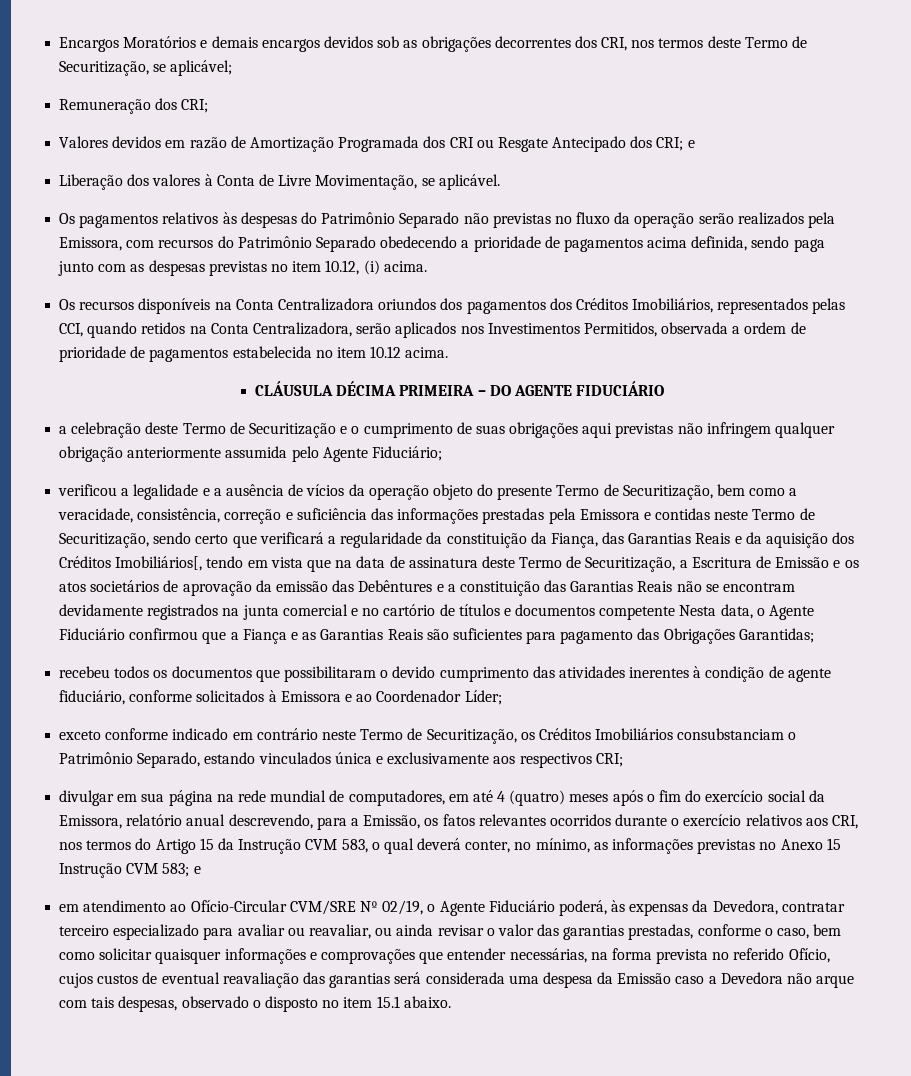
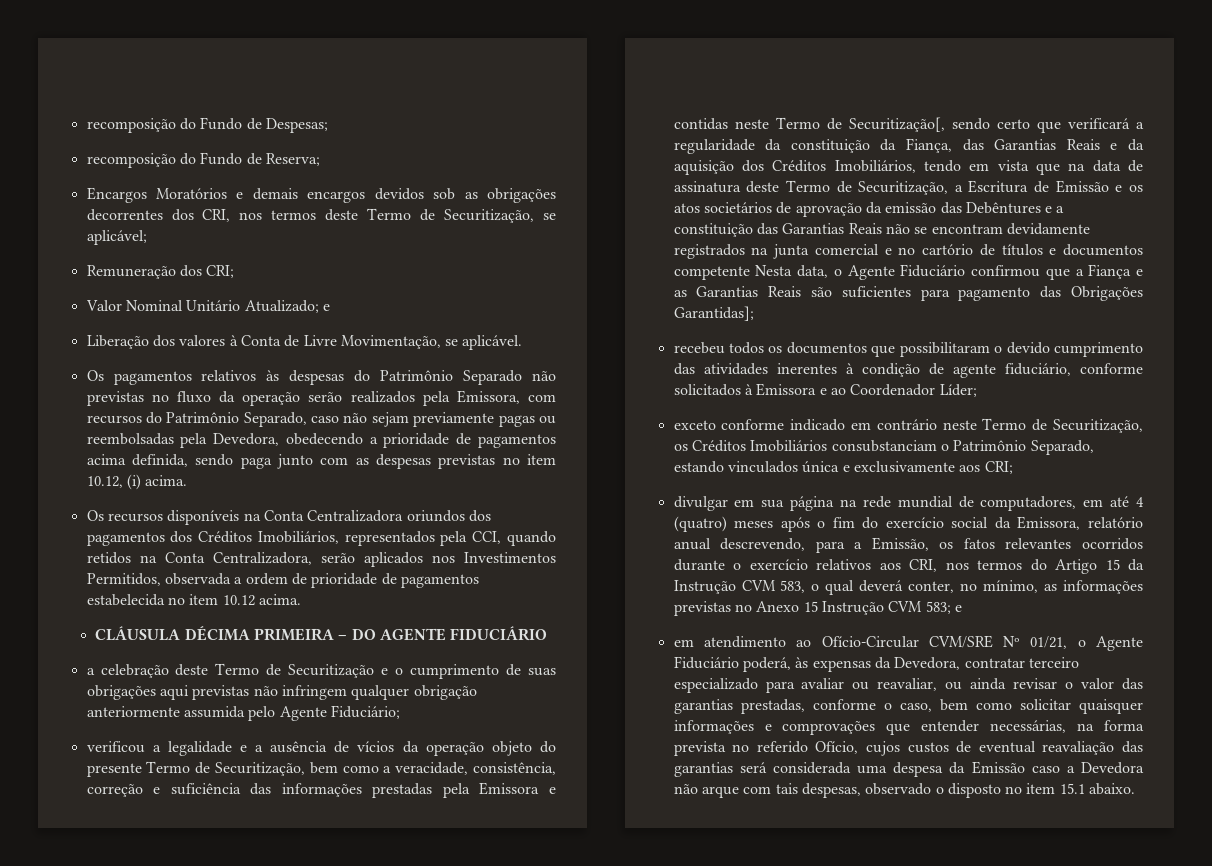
+ recomposição do Fundo de Despesas;
+ recomposição do Fundo de Reserva;
- Valores devidos em razão de Amortização Programada dos CRI ou Resgate Antecipado dos CRI; e
+ Valor Nominal Unitário Atualizado; e
- Os pagamentos relativos às despesas do Patrimônio Separado não previstas no fluxo da operação serão realizados pela Emissora, com recursos do Patrimônio Separado obedecendo a prioridade de pagamentos acima definida, sendo paga junto com as despesas previstas no item 10.12, (i) acima.
+ Os pagamentos relativos às despesas do Patrimônio Separado não previstas no fluxo da operação serão realizados pela Emissora, com recursos do Patrimônio Separado, caso não sejam previamente pagas ou reembolsadas pela Devedora, obedecendo a prioridade de pagamentos acima definida, sendo paga junto com as despesas previstas no item 10.12, (i) acima.
- Os recursos disponíveis na Conta Centralizadora oriundos dos pagamentos dos Créditos Imobiliários, representados pelas CCI, quando retidos na Conta Centralizadora, serão aplicados nos Investimentos Permitidos, observada a ordem de prioridade de pagamentos estabelecida no item 10.12 acima.
+ Os recursos disponíveis na Conta Centralizadora oriundos dos pagamentos dos Créditos Imobiliários, representados pela CCI, quando retidos na Conta Centralizadora, serão aplicados nos Investimentos Permitidos, observada a ordem de prioridade de pagamentos estabelecida no item 10.12 acima.
- verificou a legalidade e a ausência de vícios da operação objeto do presente Termo de Securitização, bem como a veracidade, consistência, correção e suficiência das informações prestadas pela Emissora e contidas neste Termo de Securitização, sendo certo que verificará a regularidade da constituição da Fiança, das Garantias Reais e da aquisição dos Créditos Imobiliários[, tendo em vista que na data de assinatura deste Termo de Securitização, a Escritura de Emissão e os atos societários de aprovação da emissão das Debêntures e a constituição das Garantias Reais não se encontram devidamente registrados na junta comercial e no cartório de títulos e documentos competente Nesta data, o Agente Fiduciário confirmou que a Fiança e as Garantias Reais são suficientes para pagamento das Obrigações Garantidas;
+ verificou a legalidade e a ausência de vícios da operação objeto do presente Termo de Securitização, bem como a veracidade, consistência, correção e suficiência das informações prestadas pela Emissora e contidas neste Termo de Securitização[, sendo certo que verificará a regularidade da constituição da Fiança, das Garantias Reais e da aquisição dos Créditos Imobiliários, tendo em vista que na data de assinatura deste Termo de Securitização, a Escritura de Emissão e os atos societários de aprovação da emissão das Debêntures e a constituição das Garantias Reais não se encontram devidamente registrados na junta comercial e no cartório de títulos e documentos competente Nesta data, o Agente Fiduciário confirmou que a Fiança e as Garantias Reais são suficientes para pagamento das Obrigações Garantidas];
- exceto conforme indicado em contrário neste Termo de Securitização, os Créditos Imobiliários consubstanciam o Patrimônio Separado, estando vinculados única e exclusivamente aos respectivos CRI;
+ exceto conforme indicado em contrário neste Termo de Securitização, os Créditos Imobiliários consubstanciam o Patrimônio Separado, estando vinculados única e exclusivamente aos CRI;
- em atendimento ao Ofício-Circular CVM/SRE Nº 02/19, o Agente Fiduciário poderá, às expensas da Devedora, contratar terceiro especializado para avaliar ou reavaliar, ou ainda revisar o valor das garantias prestadas, conforme o caso, bem como solicitar quaisquer informações e comprovações que entender necessárias, na forma prevista no referido Ofício, cujos custos de eventual reavaliação das garantias será considerada uma despesa da Emissão caso a Devedora não arque com tais despesas, observado o disposto no item 15.1 abaixo.
+ em atendimento ao Ofício-Circular CVM/SRE Nº 01/21, o Agente Fiduciário poderá, às expensas da Devedora, contratar terceiro especializado para avaliar ou reavaliar, ou ainda revisar o valor das garantias prestadas, conforme o caso, bem como solicitar quaisquer informações e comprovações que entender necessárias, na forma prevista no referido Ofício, cujos custos de eventual reavaliação das garantias será considerada uma despesa da Emissão caso a Devedora não arque com tais despesas, observado o disposto no item 15.1 abaixo.

